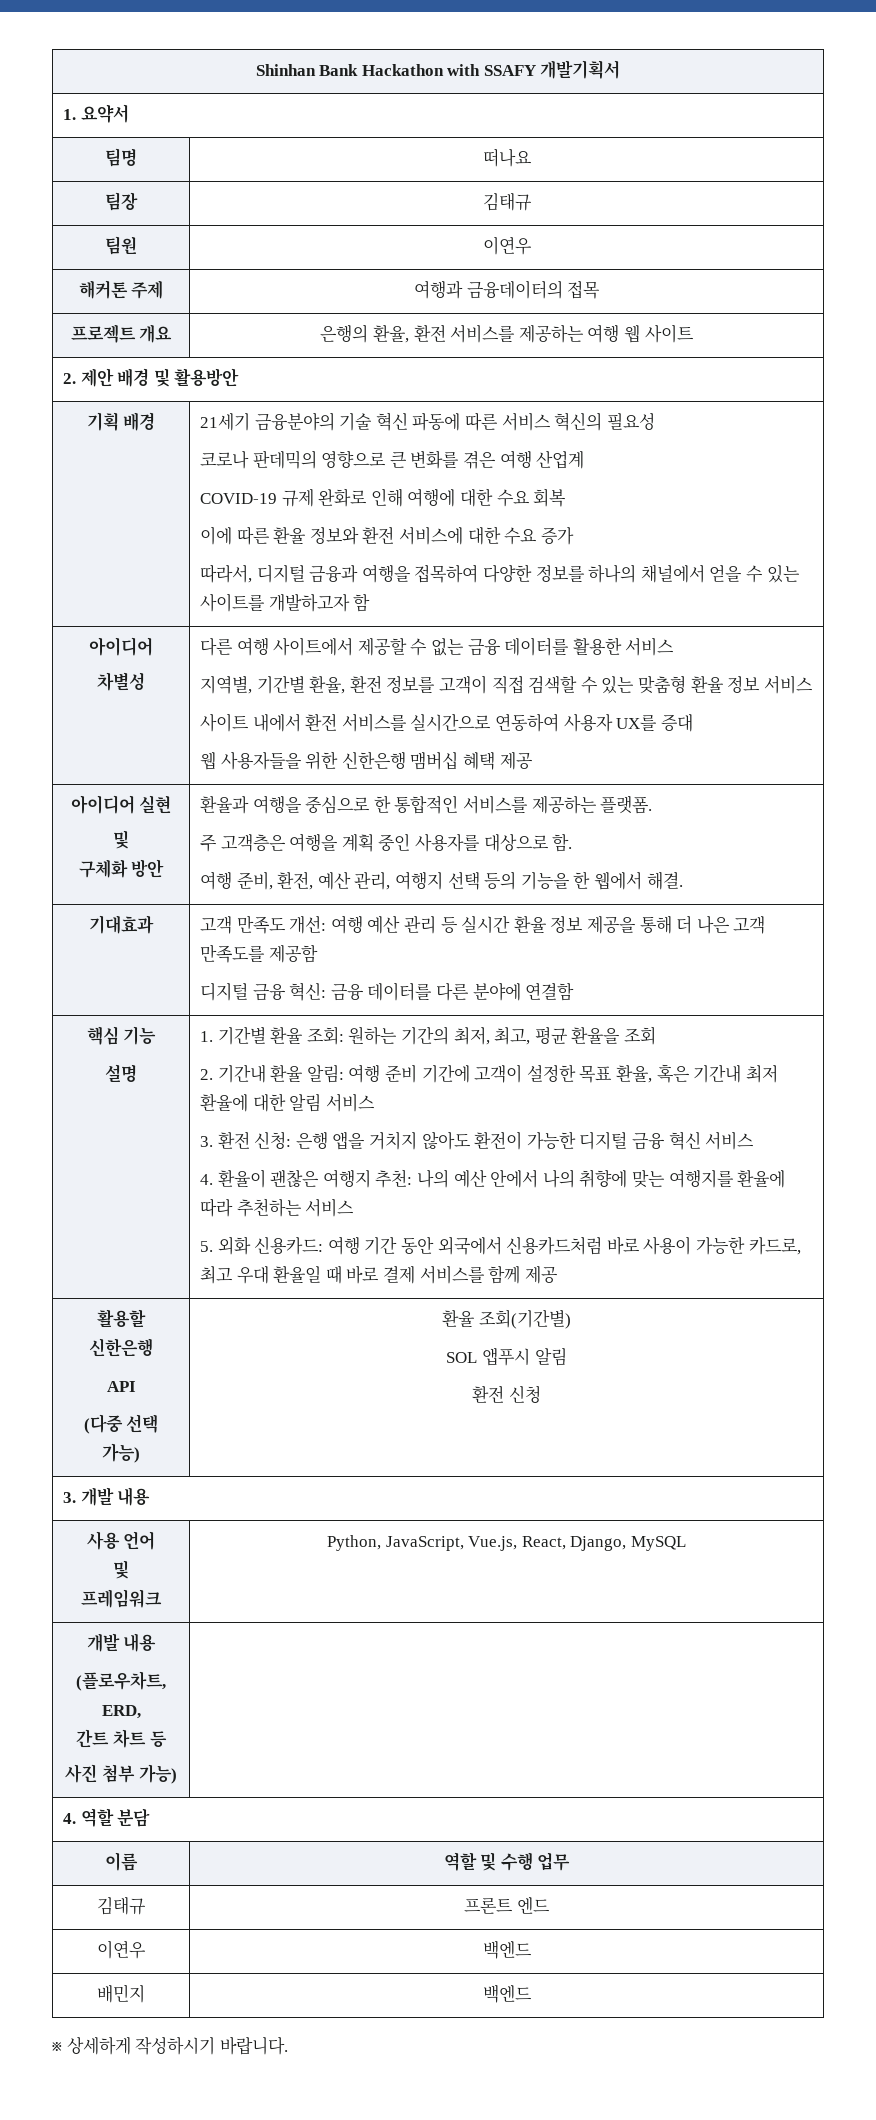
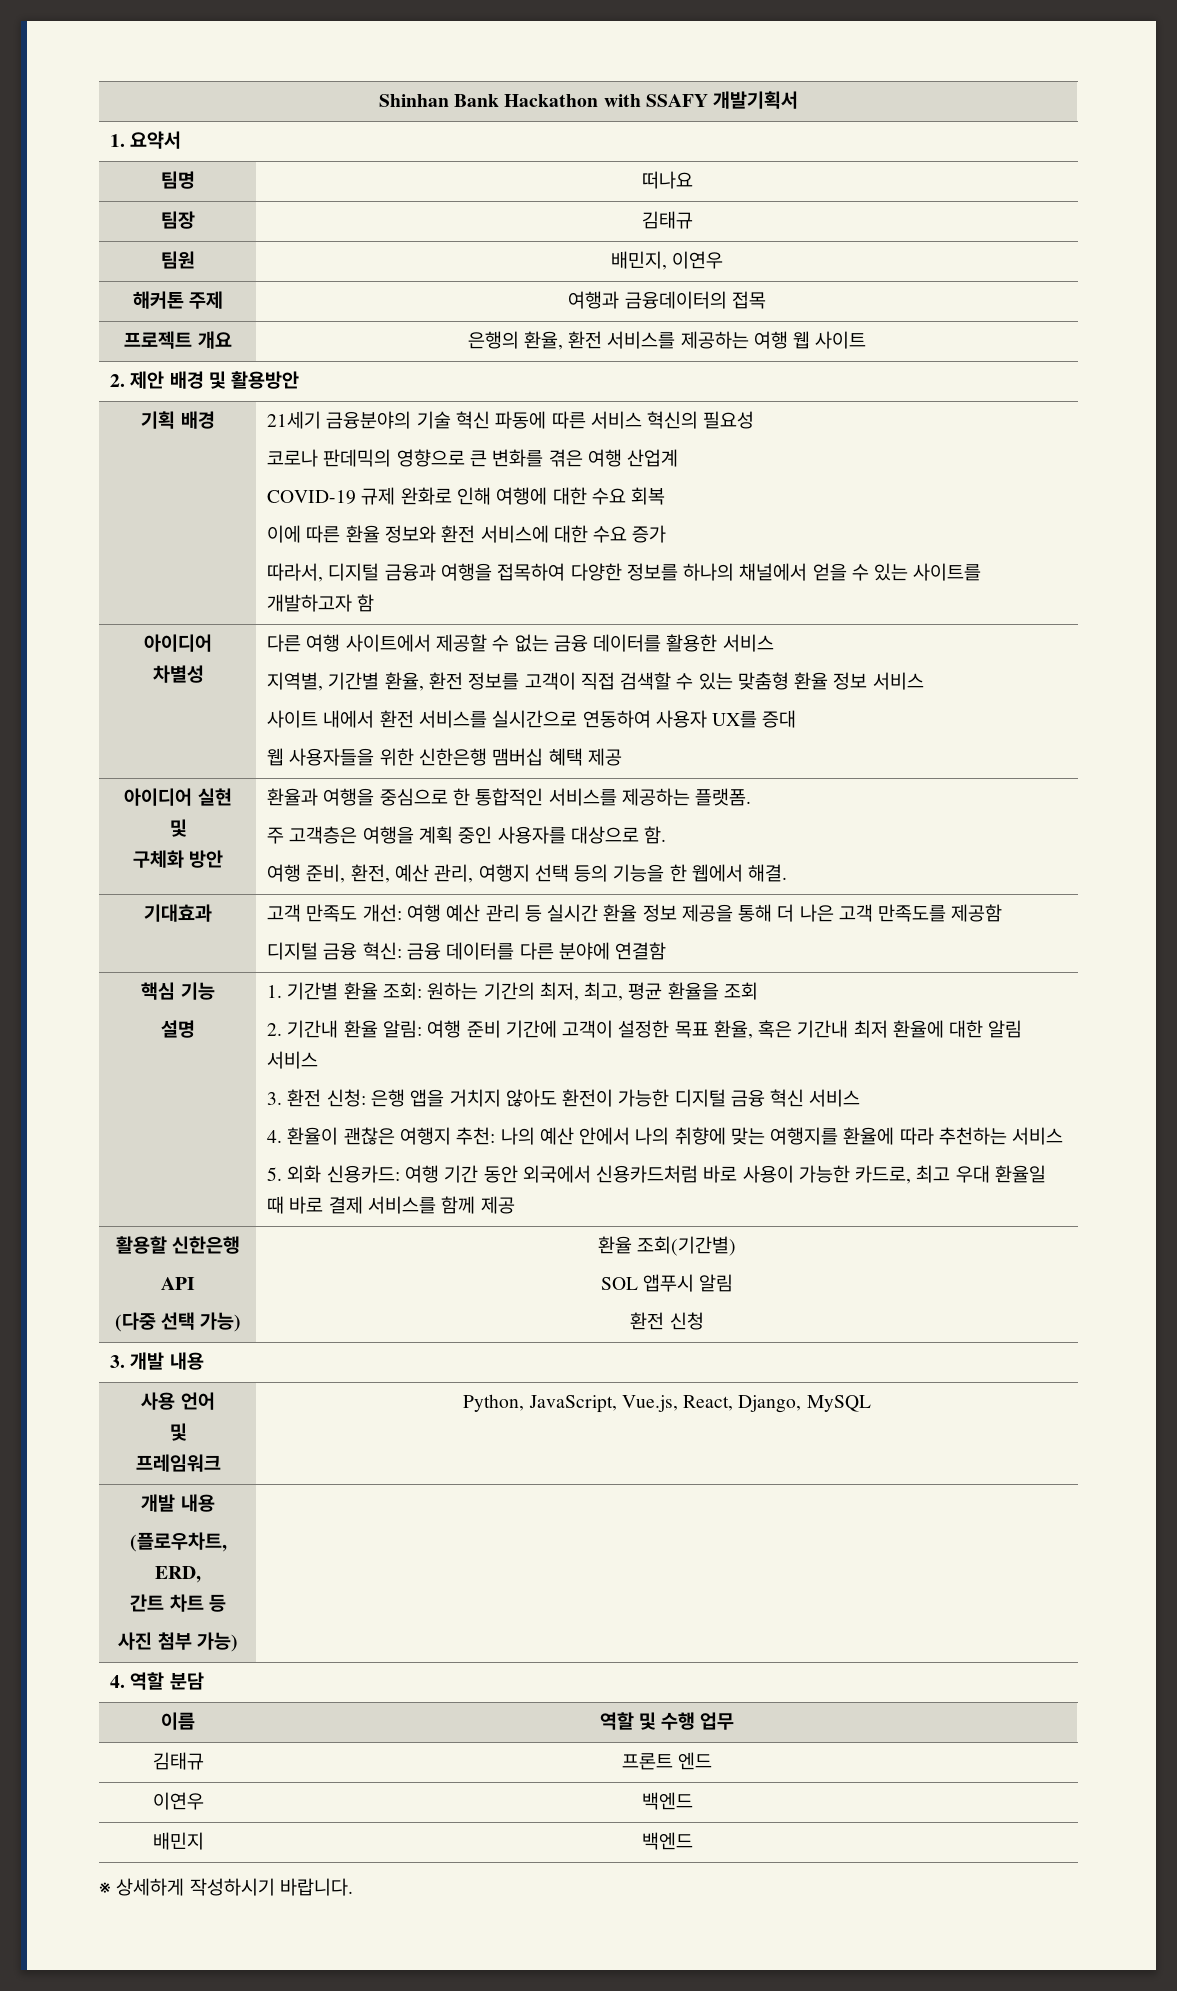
- 팀원 | 이연우
+ 팀원 | 배민지, 이연우

